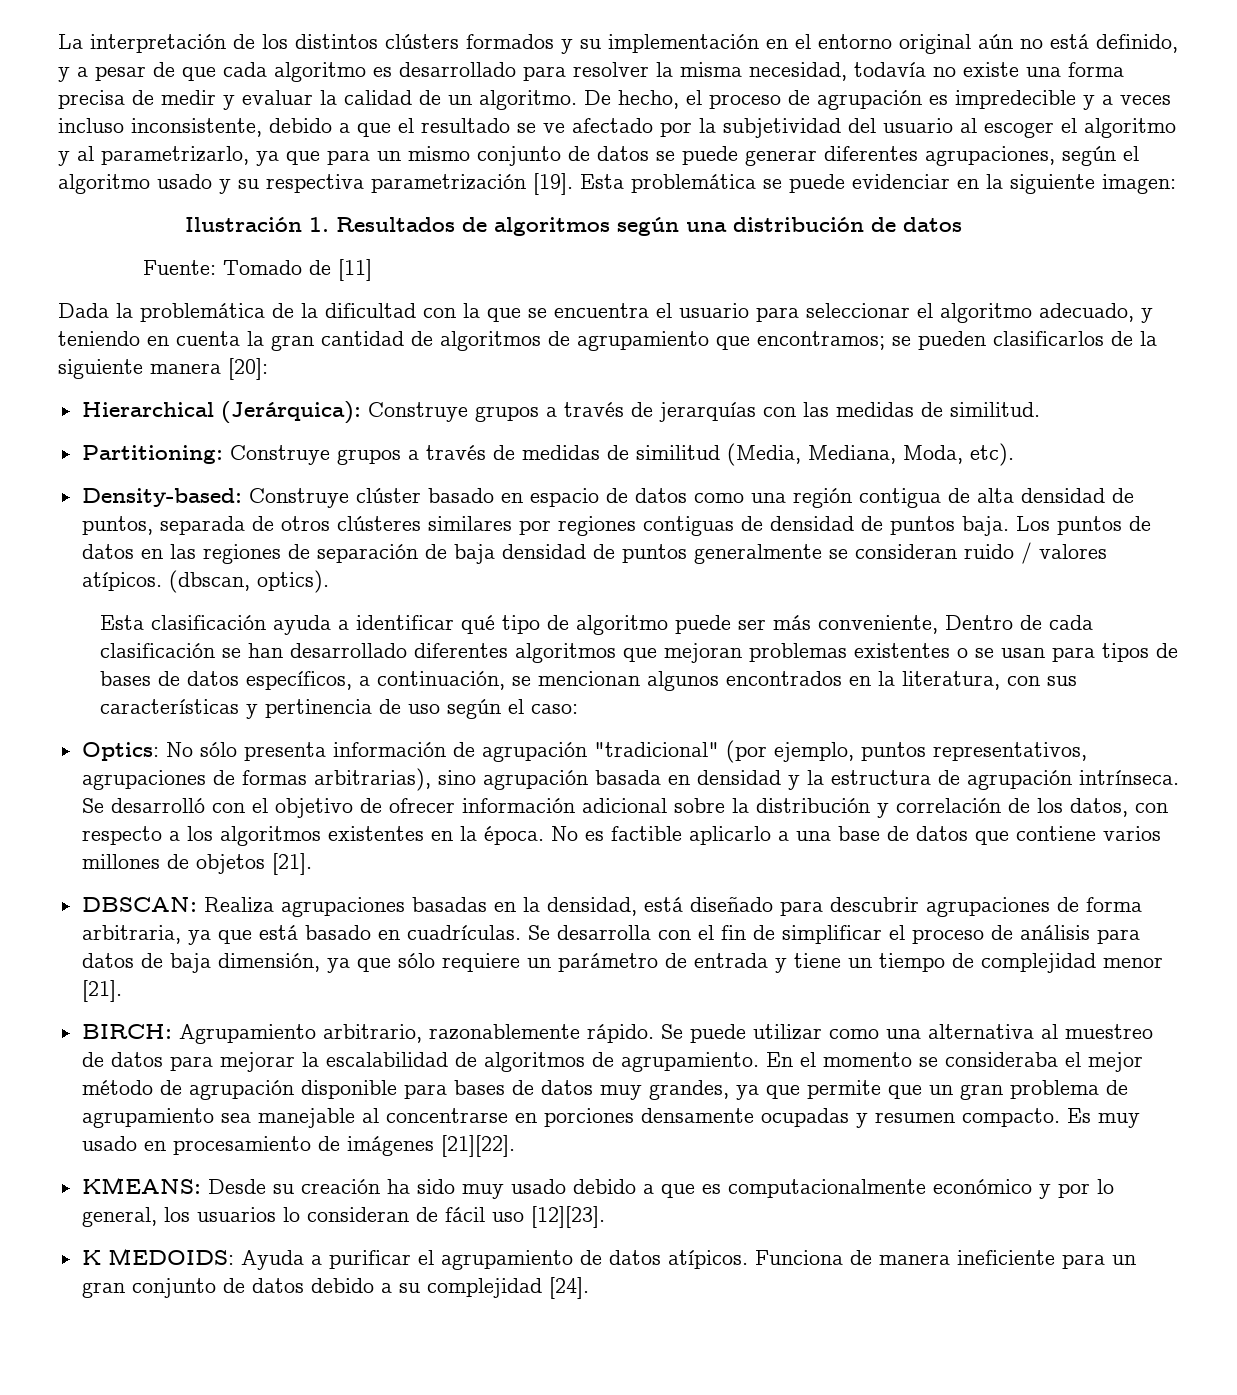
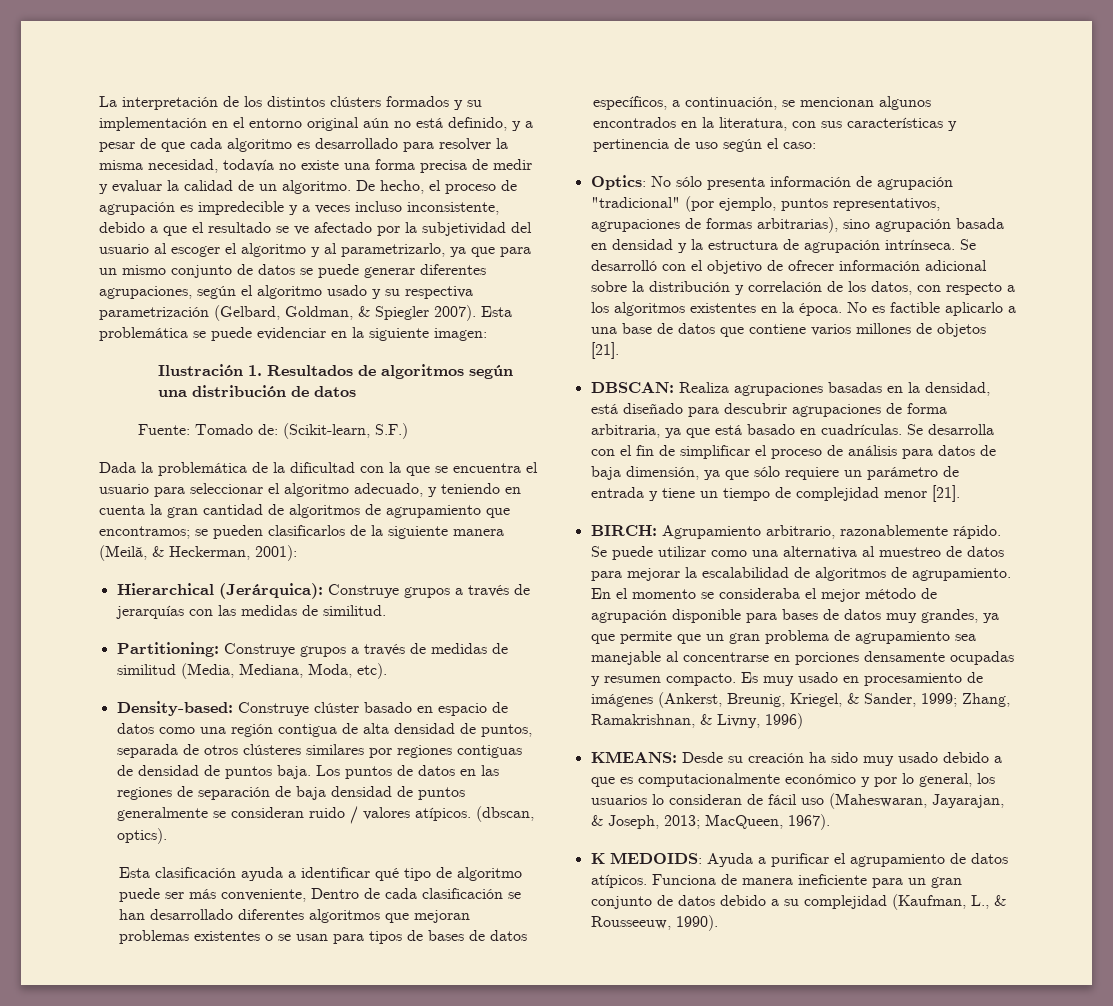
- De hecho, el proceso de agrupación es impredecible y a veces incluso inconsistente, debido a que el resultado se ve afectado por la subjetividad del usuario al escoger el algoritmo y al parametrizarlo, ya que para un mismo conjunto de datos se puede generar diferentes agrupaciones, según el algoritmo usado y su respectiva parametrización [19].
+ De hecho, el proceso de agrupación es impredecible y a veces incluso inconsistente, debido a que el resultado se ve afectado por la subjetividad del usuario al escoger el algoritmo y al parametrizarlo, ya que para un mismo conjunto de datos se puede generar diferentes agrupaciones, según el algoritmo usado y su respectiva parametrización (Gelbard, Goldman, & Spiegler 2007).
- Fuente: Tomado de [11]
+ Fuente: Tomado de: (Scikit-learn, S.F.)
- Dada la problemática de la dificultad con la que se encuentra el usuario para seleccionar el algoritmo adecuado, y teniendo en cuenta la gran cantidad de algoritmos de agrupamiento que encontramos; se pueden clasificarlos de la siguiente manera [20]:
+ Dada la problemática de la dificultad con la que se encuentra el usuario para seleccionar el algoritmo adecuado, y teniendo en cuenta la gran cantidad de algoritmos de agrupamiento que encontramos; se pueden clasificarlos de la siguiente manera (Meilă, & Heckerman, 2001):
- Es muy usado en procesamiento de imágenes [21][22].
+ Es muy usado en procesamiento de imágenes (Ankerst, Breunig, Kriegel, & Sander, 1999; Zhang, Ramakrishnan, & Livny, 1996)
- KMEANS: Desde su creación ha sido muy usado debido a que es computacionalmente económico y por lo general, los usuarios lo consideran de fácil uso [12][23].
+ KMEANS: Desde su creación ha sido muy usado debido a que es computacionalmente económico y por lo general, los usuarios lo consideran de fácil uso (Maheswaran, Jayarajan, & Joseph, 2013; MacQueen, 1967).
- Funciona de manera ineficiente para un gran conjunto de datos debido a su complejidad [24].
+ Funciona de manera ineficiente para un gran conjunto de datos debido a su complejidad (Kaufman, L., & Rousseeuw, 1990).

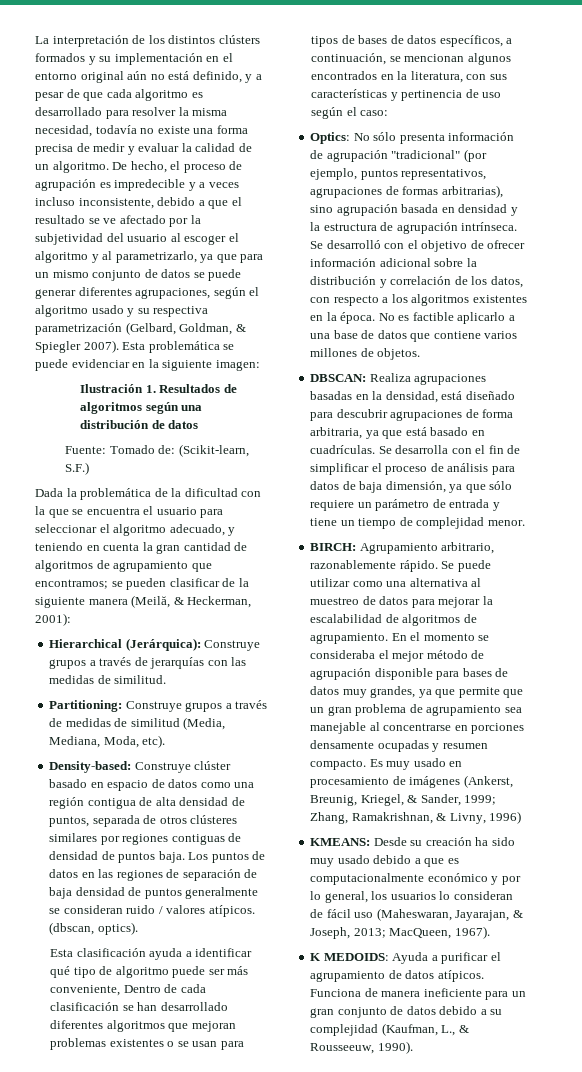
- Dada la problemática de la dificultad con la que se encuentra el usuario para seleccionar el algoritmo adecuado, y teniendo en cuenta la gran cantidad de algoritmos de agrupamiento que encontramos; se pueden clasificarlos de la siguiente manera (Meilă, & Heckerman, 2001):
+ Dada la problemática de la dificultad con la que se encuentra el usuario para seleccionar el algoritmo adecuado, y teniendo en cuenta la gran cantidad de algoritmos de agrupamiento que encontramos; se pueden clasificar de la siguiente manera (Meilă, & Heckerman, 2001):
- No es factible aplicarlo a una base de datos que contiene varios millones de objetos [21].
+ No es factible aplicarlo a una base de datos que contiene varios millones de objetos.
- Se desarrolla con el fin de simplificar el proceso de análisis para datos de baja dimensión, ya que sólo requiere un parámetro de entrada y tiene un tiempo de complejidad menor [21].
+ Se desarrolla con el fin de simplificar el proceso de análisis para datos de baja dimensión, ya que sólo requiere un parámetro de entrada y tiene un tiempo de complejidad menor.

